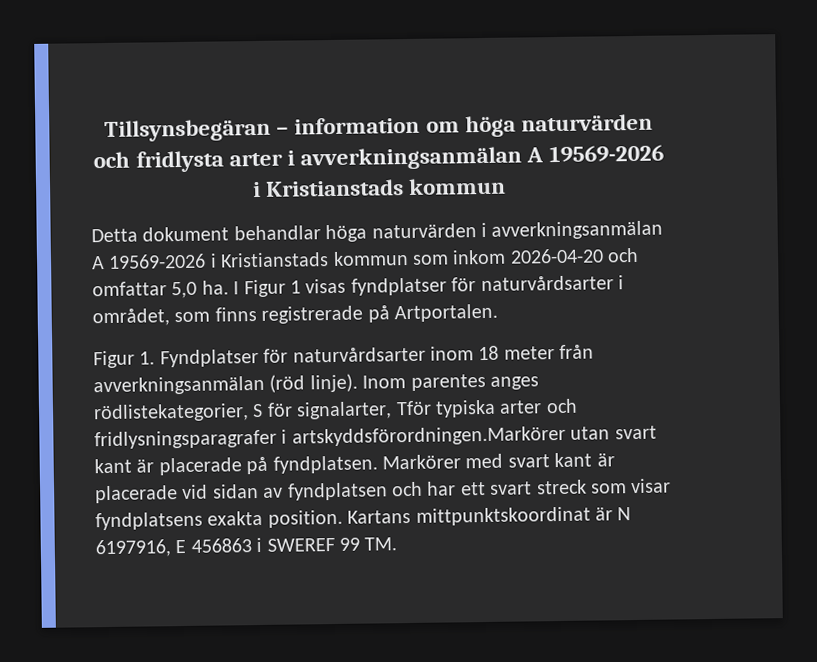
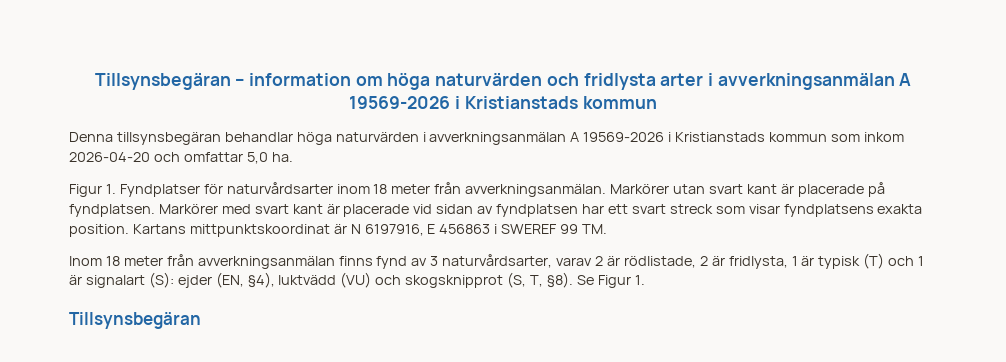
- Detta dokument behandlar höga naturvärden i avverkningsanmälan A 19569-2026 i Kristianstads kommun som inkom 2026-04-20 och omfattar 5,0 ha. I Figur 1 visas fyndplatser för naturvårdsarter i området, som finns registrerade på Artportalen.
+ Denna tillsynsbegäran behandlar höga naturvärden i avverkningsanmälan A 19569-2026 i Kristianstads kommun som inkom 2026-04-20 och omfattar 5,0 ha.
- Figur 1. Fyndplatser för naturvårdsarter inom 18 meter från avverkningsanmälan (röd linje). Inom parentes anges rödlistekategorier, S för signalarter, Tför typiska arter och fridlysningsparagrafer i artskyddsförordningen.Markörer utan svart kant är placerade på fyndplatsen.
+ Figur 1. Fyndplatser för naturvårdsarter inom 18 meter från avverkningsanmälan. Markörer utan svart kant är placerade på fyndplatsen.
- Markörer med svart kant är placerade vid sidan av fyndplatsen och har ett svart streck som visar fyndplatsens exakta position.
+ Markörer med svart kant är placerade vid sidan av fyndplatsen har ett svart streck som visar fyndplatsens exakta position.
+ Inom 18 meter från avverkningsanmälan finns fynd av 3 naturvårdsarter, varav 2 är rödlistade, 2 är fridlysta, 1 är typisk (T) och 1 är signalart (S): ejder (EN, §4), luktvädd (VU) och skogsknipprot (S, T, §8). Se Figur 1.
+ Tillsynsbegäran

